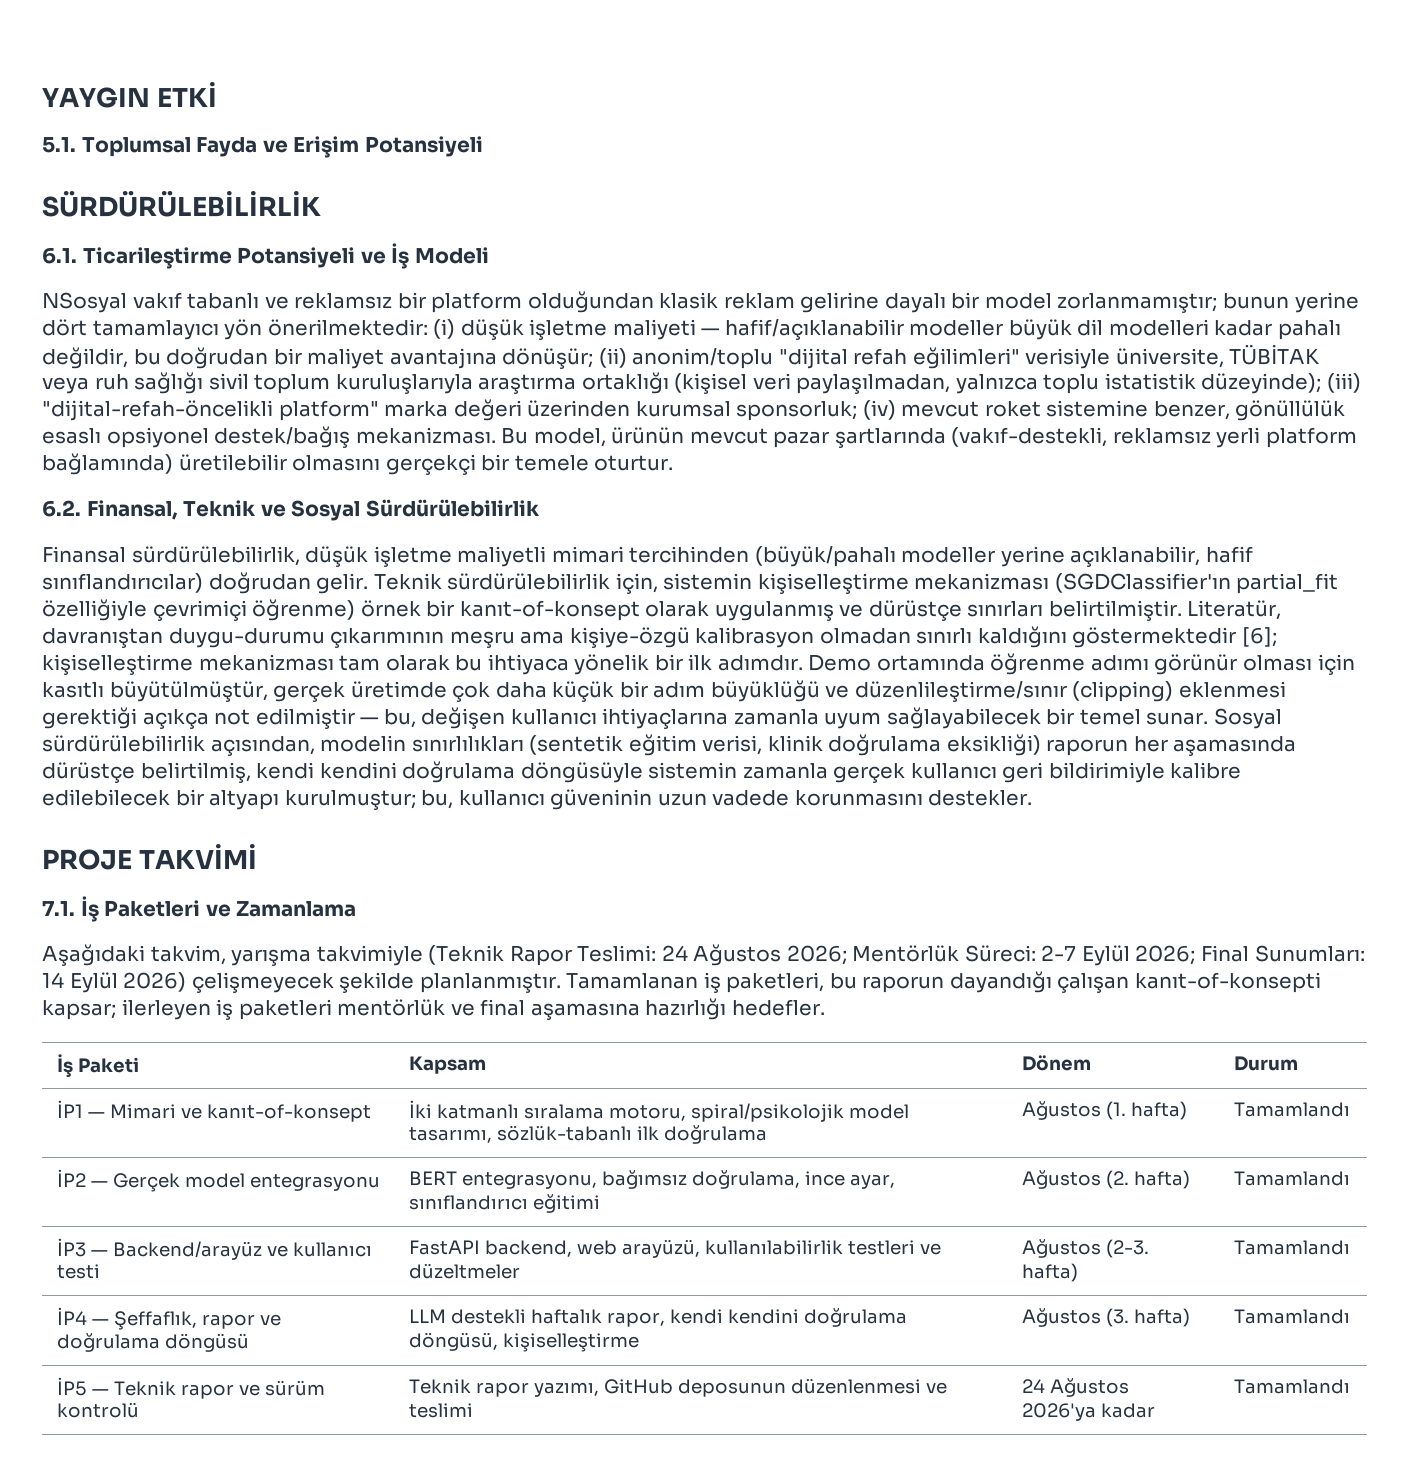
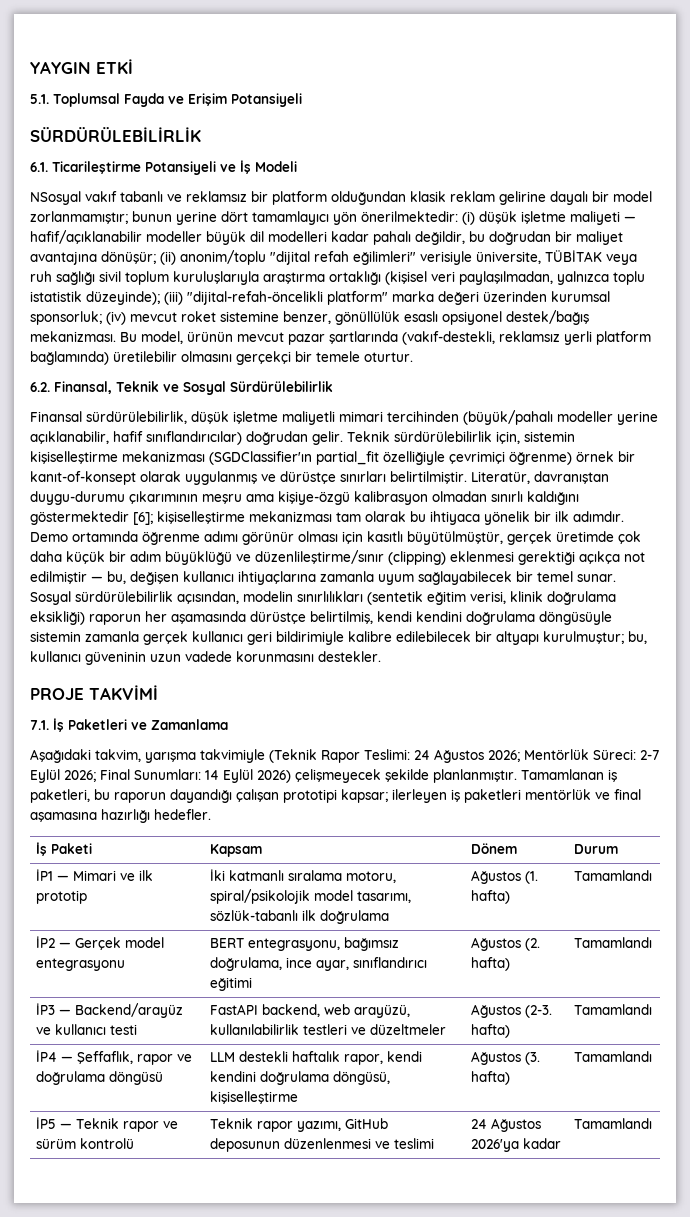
- Tamamlanan iş paketleri, bu raporun dayandığı çalışan kanıt-of-konsepti kapsar; ilerleyen iş paketleri mentörlük ve final aşamasına hazırlığı hedefler.
+ Tamamlanan iş paketleri, bu raporun dayandığı çalışan prototipi kapsar; ilerleyen iş paketleri mentörlük ve final aşamasına hazırlığı hedefler.
- İP1 — Mimari ve kanıt-of-konsept | İki katmanlı sıralama motoru, spiral/psikolojik model tasarımı, sözlük-tabanlı ilk doğrulama | Ağustos (1. hafta) | Tamamlandı
+ İP1 — Mimari ve ilk prototip | İki katmanlı sıralama motoru, spiral/psikolojik model tasarımı, sözlük-tabanlı ilk doğrulama | Ağustos (1. hafta) | Tamamlandı

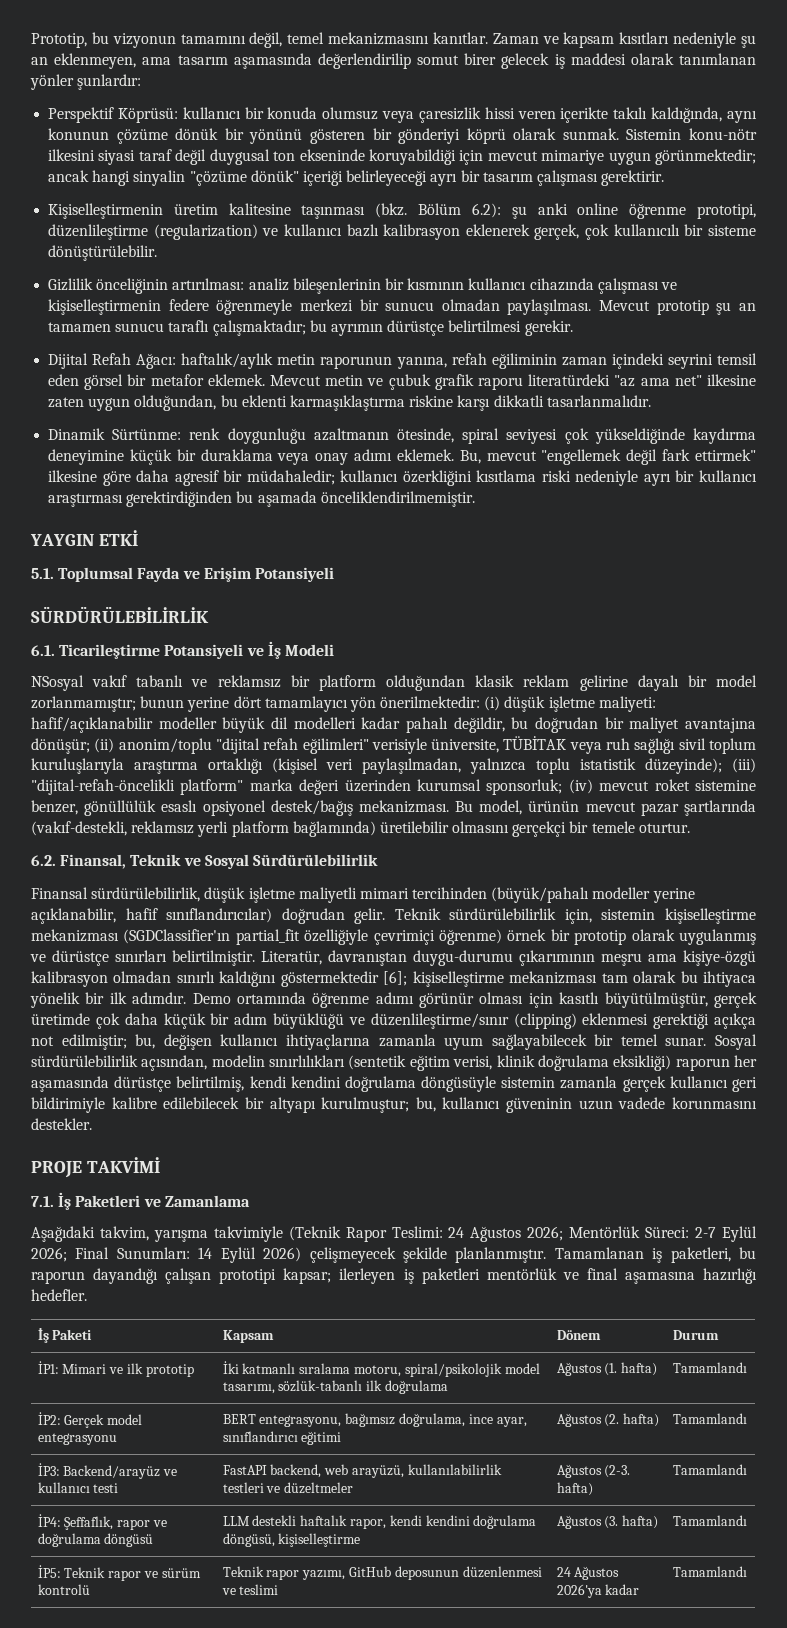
+ Prototip, bu vizyonun tamamını değil, temel mekanizmasını kanıtlar. Zaman ve kapsam kısıtları nedeniyle şu an eklenmeyen, ama tasarım aşamasında değerlendirilip somut birer gelecek iş maddesi olarak tanımlanan yönler şunlardır:
+ Perspektif Köprüsü: kullanıcı bir konuda olumsuz veya çaresizlik hissi veren içerikte takılı kaldığında, aynı konunun çözüme dönük bir yönünü gösteren bir gönderiyi köprü olarak sunmak. Sistemin konu-nötr ilkesini siyasi taraf değil duygusal ton ekseninde koruyabildiği için mevcut mimariye uygun görünmektedir; ancak hangi sinyalin "çözüme dönük" içeriği belirleyeceği ayrı bir tasarım çalışması gerektirir.
+ Kişiselleştirmenin üretim kalitesine taşınması (bkz. Bölüm 6.2): şu anki online öğrenme prototipi, düzenlileştirme (regularization) ve kullanıcı bazlı kalibrasyon eklenerek gerçek, çok kullanıcılı bir sisteme dönüştürülebilir.
+ Gizlilik önceliğinin artırılması: analiz bileşenlerinin bir kısmının kullanıcı cihazında çalışması ve kişiselleştirmenin federe öğrenmeyle merkezi bir sunucu olmadan paylaşılması. Mevcut prototip şu an tamamen sunucu taraflı çalışmaktadır; bu ayrımın dürüstçe belirtilmesi gerekir.
+ Dijital Refah Ağacı: haftalık/aylık metin raporunun yanına, refah eğiliminin zaman içindeki seyrini temsil eden görsel bir metafor eklemek. Mevcut metin ve çubuk grafik raporu literatürdeki "az ama net" ilkesine zaten uygun olduğundan, bu eklenti karmaşıklaştırma riskine karşı dikkatli tasarlanmalıdır.
+ Dinamik Sürtünme: renk doygunluğu azaltmanın ötesinde, spiral seviyesi çok yükseldiğinde kaydırma deneyimine küçük bir duraklama veya onay adımı eklemek. Bu, mevcut "engellemek değil fark ettirmek" ilkesine göre daha agresif bir müdahaledir; kullanıcı özerkliğini kısıtlama riski nedeniyle ayrı bir kullanıcı araştırması gerektirdiğinden bu aşamada önceliklendirilmemiştir.
- (i) düşük işletme maliyeti — hafif/açıklanabilir modeller büyük dil modelleri kadar pahalı değildir, bu doğrudan bir maliyet avantajına dönüşür;
+ (i) düşük işletme maliyeti: hafif/açıklanabilir modeller büyük dil modelleri kadar pahalı değildir, bu doğrudan bir maliyet avantajına dönüşür;
- Teknik sürdürülebilirlik için, sistemin kişiselleştirme mekanizması (SGDClassifier'ın partial_fit özelliğiyle çevrimiçi öğrenme) örnek bir kanıt-of-konsept olarak uygulanmış ve dürüstçe sınırları belirtilmiştir.
+ Teknik sürdürülebilirlik için, sistemin kişiselleştirme mekanizması (SGDClassifier'ın partial_fit özelliğiyle çevrimiçi öğrenme) örnek bir prototip olarak uygulanmış ve dürüstçe sınırları belirtilmiştir.
- Demo ortamında öğrenme adımı görünür olması için kasıtlı büyütülmüştür, gerçek üretimde çok daha küçük bir adım büyüklüğü ve düzenlileştirme/sınır (clipping) eklenmesi gerektiği açıkça not edilmiştir — bu, değişen kullanıcı ihtiyaçlarına zamanla uyum sağlayabilecek bir temel sunar.
+ Demo ortamında öğrenme adımı görünür olması için kasıtlı büyütülmüştür, gerçek üretimde çok daha küçük bir adım büyüklüğü ve düzenlileştirme/sınır (clipping) eklenmesi gerektiği açıkça not edilmiştir; bu, değişen kullanıcı ihtiyaçlarına zamanla uyum sağlayabilecek bir temel sunar.
- İP1 — Mimari ve ilk prototip | İki katmanlı sıralama motoru, spiral/psikolojik model tasarımı, sözlük-tabanlı ilk doğrulama | Ağustos (1. hafta) | Tamamlandı
+ İP1: Mimari ve ilk prototip | İki katmanlı sıralama motoru, spiral/psikolojik model tasarımı, sözlük-tabanlı ilk doğrulama | Ağustos (1. hafta) | Tamamlandı
- İP2 — Gerçek model entegrasyonu | BERT entegrasyonu, bağımsız doğrulama, ince ayar, sınıflandırıcı eğitimi | Ağustos (2. hafta) | Tamamlandı
+ İP2: Gerçek model entegrasyonu | BERT entegrasyonu, bağımsız doğrulama, ince ayar, sınıflandırıcı eğitimi | Ağustos (2. hafta) | Tamamlandı
- İP3 — Backend/arayüz ve kullanıcı testi | FastAPI backend, web arayüzü, kullanılabilirlik testleri ve düzeltmeler | Ağustos (2-3. hafta) | Tamamlandı
+ İP3: Backend/arayüz ve kullanıcı testi | FastAPI backend, web arayüzü, kullanılabilirlik testleri ve düzeltmeler | Ağustos (2-3. hafta) | Tamamlandı
- İP4 — Şeffaflık, rapor ve doğrulama döngüsü | LLM destekli haftalık rapor, kendi kendini doğrulama döngüsü, kişiselleştirme | Ağustos (3. hafta) | Tamamlandı
+ İP4: Şeffaflık, rapor ve doğrulama döngüsü | LLM destekli haftalık rapor, kendi kendini doğrulama döngüsü, kişiselleştirme | Ağustos (3. hafta) | Tamamlandı
- İP5 — Teknik rapor ve sürüm kontrolü | Teknik rapor yazımı, GitHub deposunun düzenlenmesi ve teslimi | 24 Ağustos 2026'ya kadar | Tamamlandı
+ İP5: Teknik rapor ve sürüm kontrolü | Teknik rapor yazımı, GitHub deposunun düzenlenmesi ve teslimi | 24 Ağustos 2026'ya kadar | Tamamlandı

